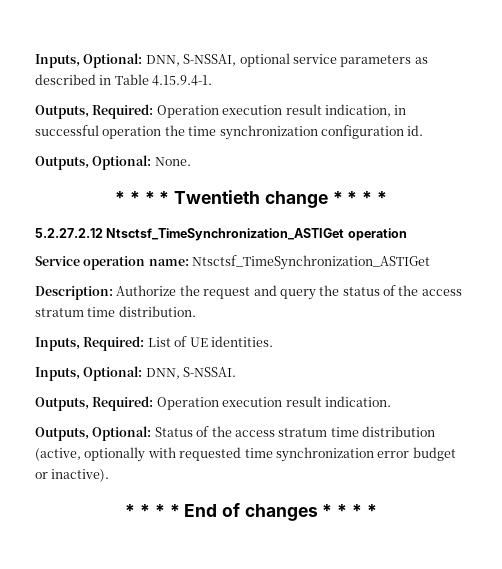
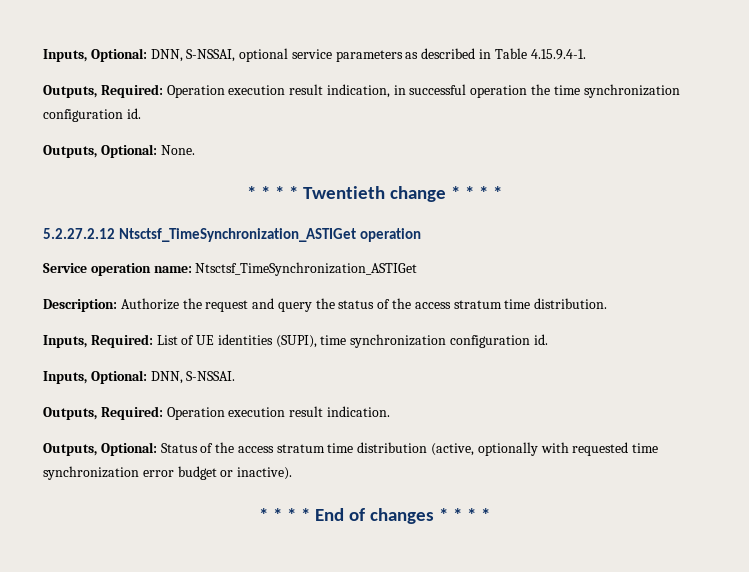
- Inputs, Required: List of UE identities.
+ Inputs, Required: List of UE identities (SUPI), time synchronization configuration id.

